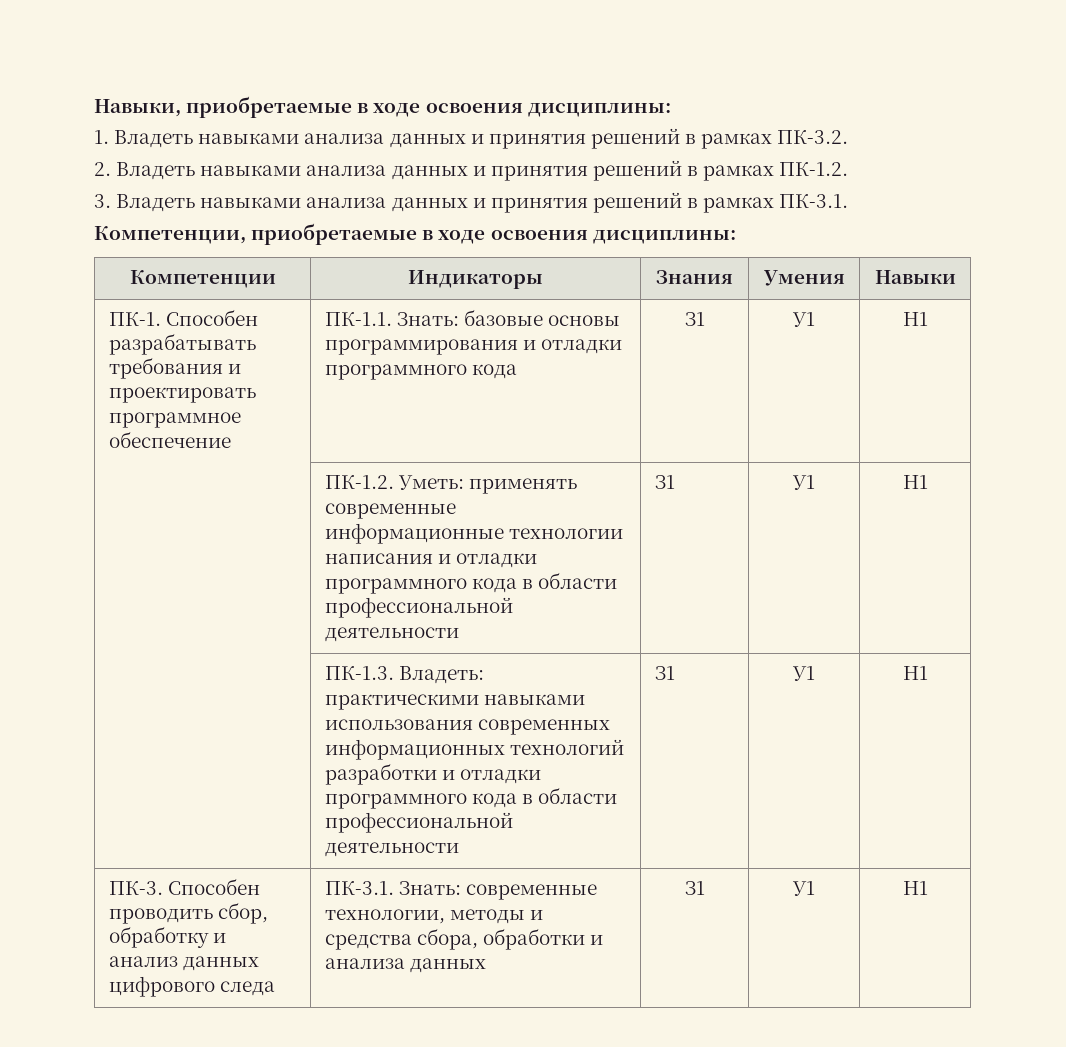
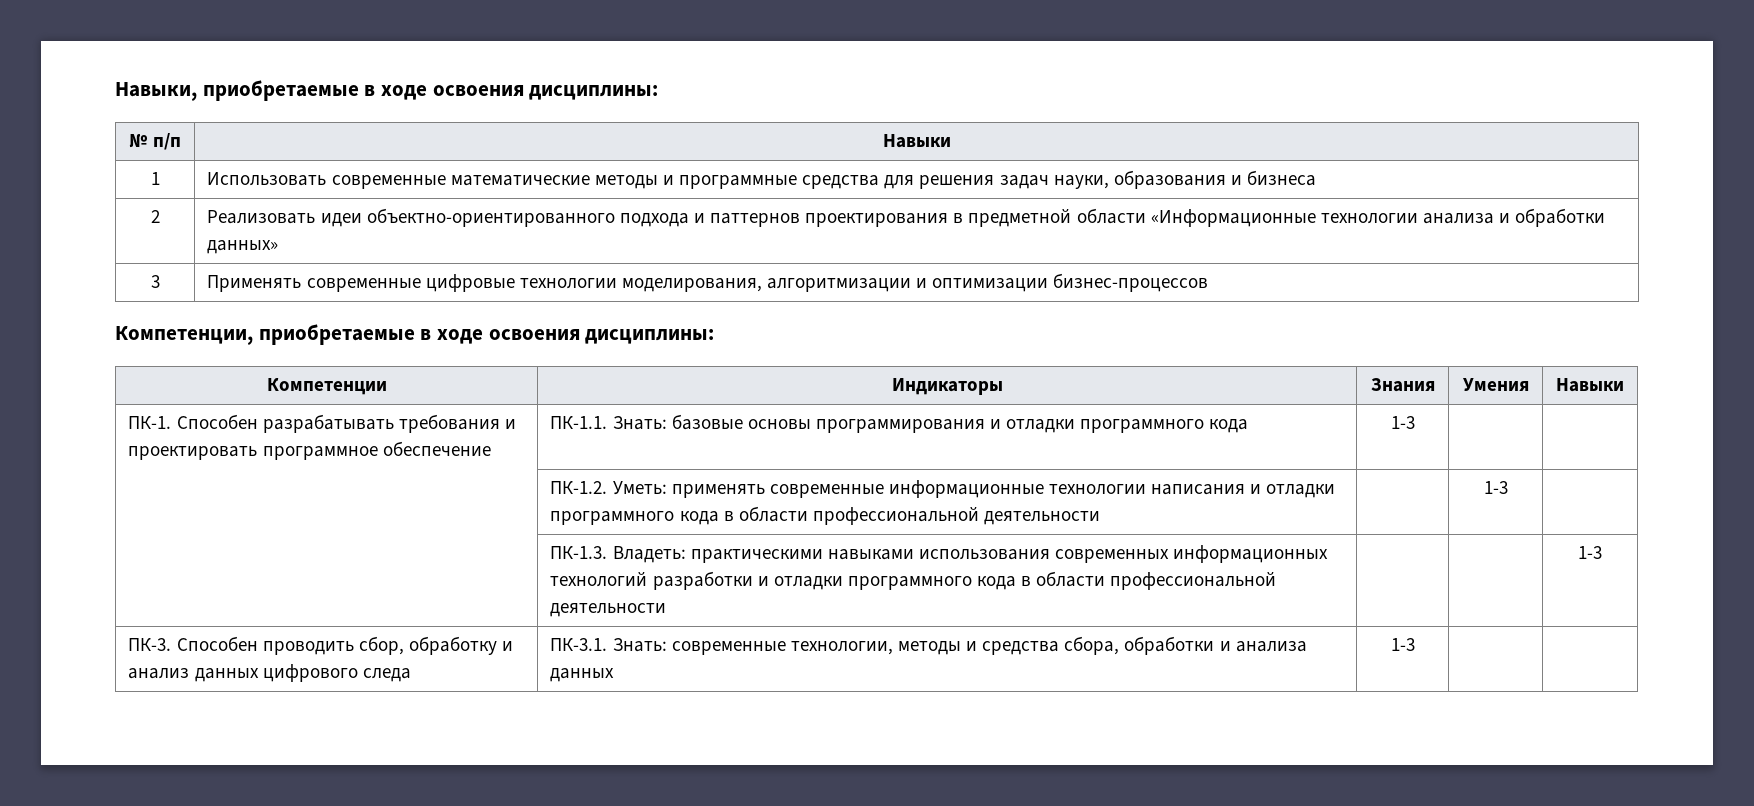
- 1. Владеть навыками анализа данных и принятия решений в рамках ПК-3.2.
- 2. Владеть навыками анализа данных и принятия решений в рамках ПК-1.2.
- 3. Владеть навыками анализа данных и принятия решений в рамках ПК-3.1.
+ № п/п | Навыки
+ 1 | Использовать современные математические методы и программные средства для решения задач науки, образования и бизнеса
+ 2 | Реализовать идеи объектно-ориентированного подхода и паттернов проектирования в предметной области «Информационные технологии анализа и обработки данных»
+ 3 | Применять современные цифровые технологии моделирования, алгоритмизации и оптимизации бизнес-процессов
- ПК-1. Способен разрабатывать требования и проектировать программное обеспечение | ПК-1.1. Знать: базовые основы программирования и отладки программного кода | З1 | У1 | Н1
+ ПК-1. Способен разрабатывать требования и проектировать программное обеспечение | ПК-1.1. Знать: базовые основы программирования и отладки программного кода | 1-3 | |
- | ПК-1.2. Уметь: применять современные информационные технологии написания и отладки программного кода в области профессиональной деятельности | З1 | У1 | Н1
+ | ПК-1.2. Уметь: применять современные информационные технологии написания и отладки программного кода в области профессиональной деятельности | | 1-3 |
- | ПК-1.3. Владеть: практическими навыками использования современных информационных технологий разработки и отладки программного кода в области профессиональной деятельности | З1 | У1 | Н1
+ | ПК-1.3. Владеть: практическими навыками использования современных информационных технологий разработки и отладки программного кода в области профессиональной деятельности | | | 1-3
- ПК-3. Способен проводить сбор, обработку и анализ данных цифрового следа | ПК-3.1. Знать: современные технологии, методы и средства сбора, обработки и анализа данных | З1 | У1 | Н1
+ ПК-3. Способен проводить сбор, обработку и анализ данных цифрового следа | ПК-3.1. Знать: современные технологии, методы и средства сбора, обработки и анализа данных | 1-3 | |

